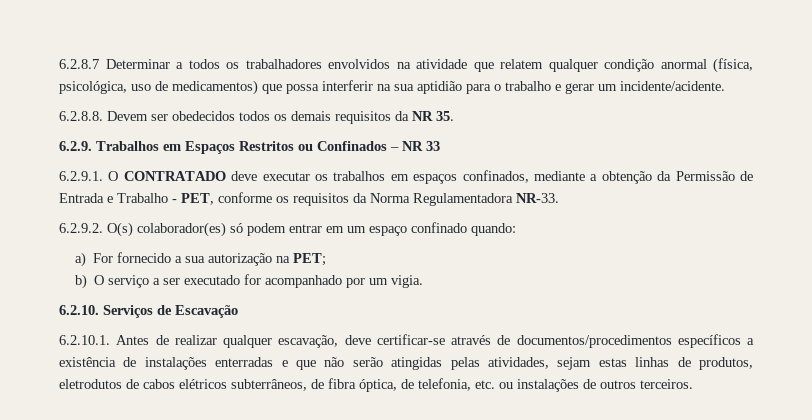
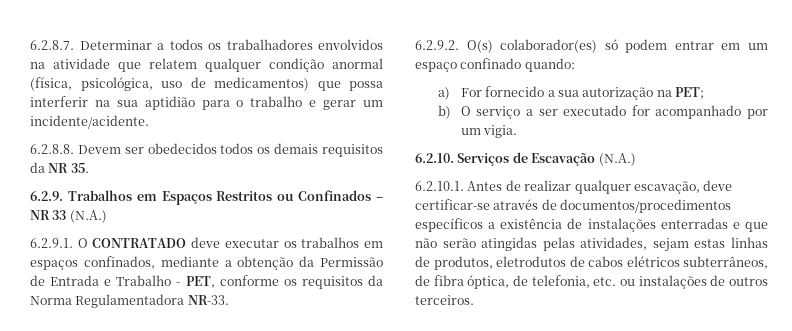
- 6.2.8.7 Determinar a todos os trabalhadores envolvidos na atividade que relatem qualquer condição anormal (física, psicológica, uso de medicamentos) que possa interferir na sua aptidião para o trabalho e gerar um incidente/acidente.
+ 6.2.8.7. Determinar a todos os trabalhadores envolvidos na atividade que relatem qualquer condição anormal (física, psicológica, uso de medicamentos) que possa interferir na sua aptidião para o trabalho e gerar um incidente/acidente.
- 6.2.9. Trabalhos em Espaços Restritos ou Confinados – NR 33
+ 6.2.9. Trabalhos em Espaços Restritos ou Confinados – NR 33 (N.A.)
- 6.2.10. Serviços de Escavação
+ 6.2.10. Serviços de Escavação (N.A.)

